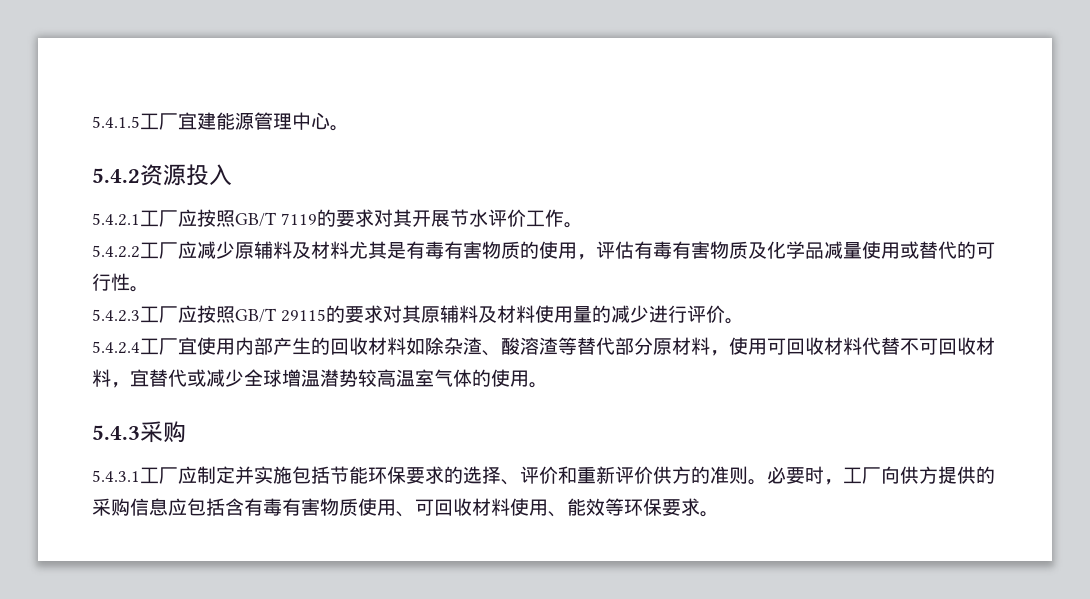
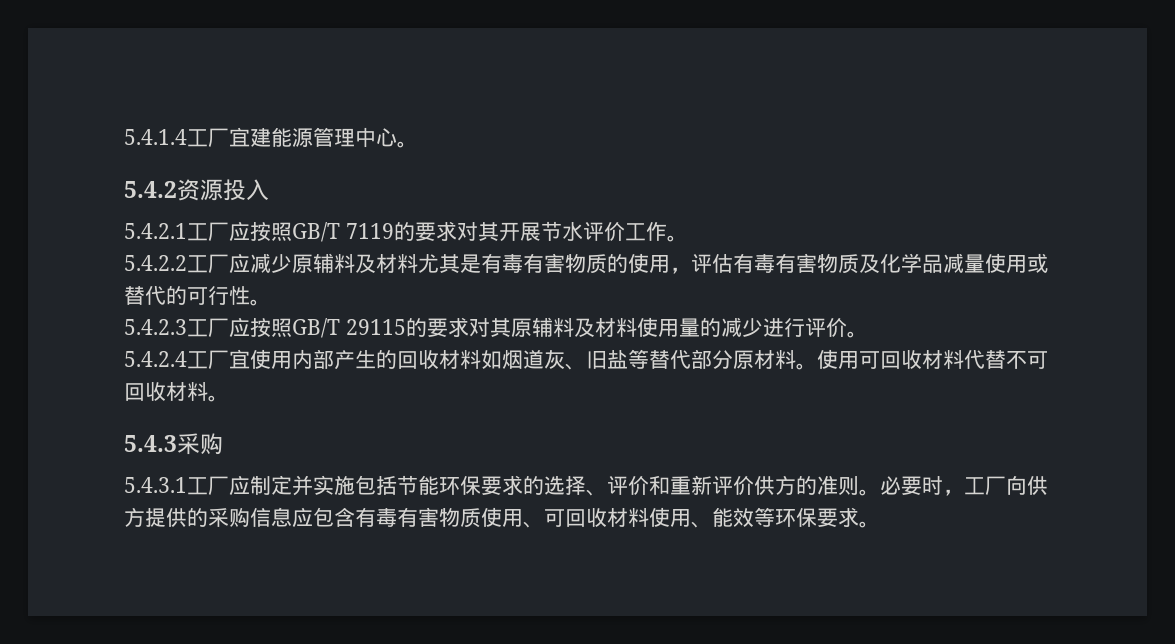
- 5.4.1.5工厂宜建能源管理中心。
+ 5.4.1.4工厂宜建能源管理中心。
- 5.4.2.4工厂宜使用内部产生的回收材料如除杂渣、酸溶渣等替代部分原材料，使用可回收材料代替不可回收材料，宜替代或减少全球增温潜势较高温室气体的使用。
+ 5.4.2.4工厂宜使用内部产生的回收材料如烟道灰、旧盐等替代部分原材料。使用可回收材料代替不可回收材料。
- 必要时，工厂向供方提供的采购信息应包括含有毒有害物质使用、可回收材料使用、能效等环保要求。
+ 必要时，工厂向供方提供的采购信息应包含有毒有害物质使用、可回收材料使用、能效等环保要求。

